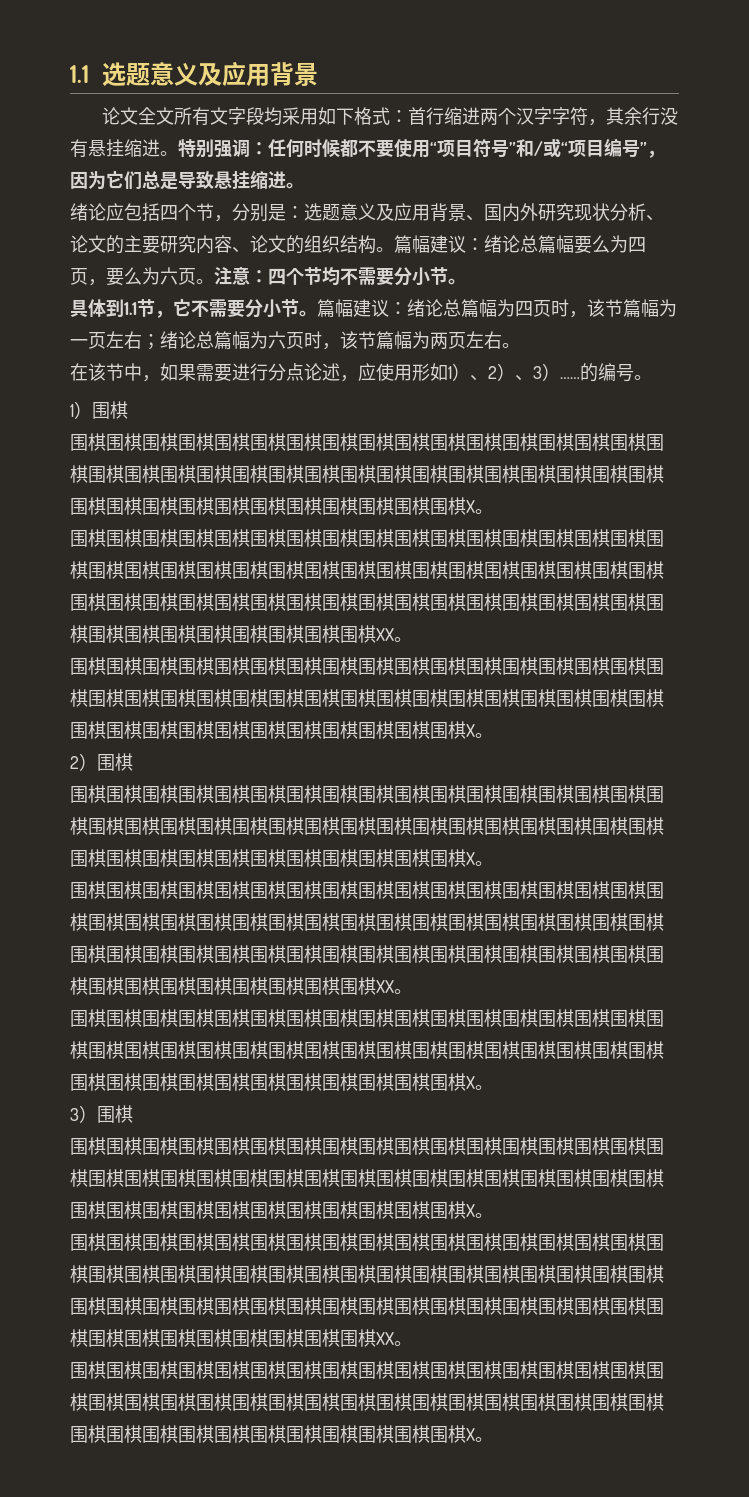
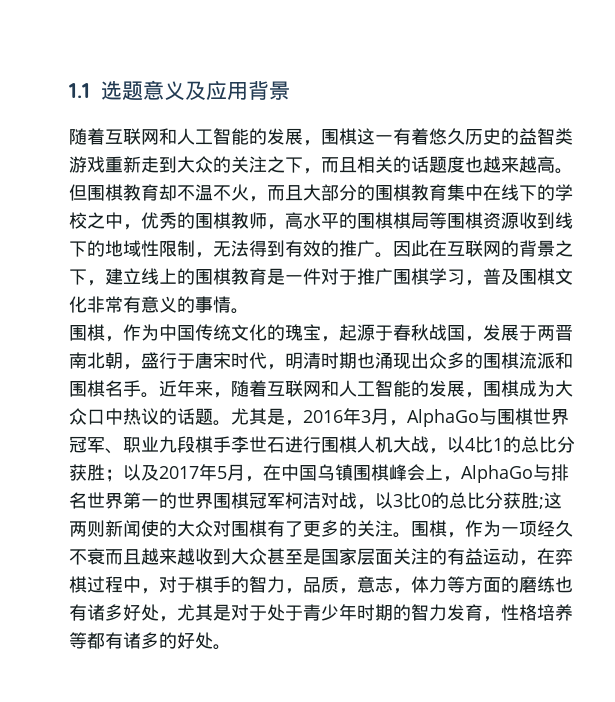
- 论文全文所有文字段均采用如下格式：首行缩进两个汉字字符，其余行没有悬挂缩进。特别强调：任何时候都不要使用“项目符号”和/或“项目编号”，因为它们总是导致悬挂缩进。
- 绪论应包括四个节，分别是：选题意义及应用背景、国内外研究现状分析、论文的主要研究内容、论文的组织结构。篇幅建议：绪论总篇幅要么为四页，要么为六页。注意：四个节均不需要分小节。
- 具体到1.1节，它不需要分小节。篇幅建议：绪论总篇幅为四页时，该节篇幅为一页左右；绪论总篇幅为六页时，该节篇幅为两页左右。
- 在该节中，如果需要进行分点论述，应使用形如1）、2）、3）……的编号。
- 1）围棋
- 围棋围棋围棋围棋围棋围棋围棋围棋围棋围棋围棋围棋围棋围棋围棋围棋围棋围棋围棋围棋围棋围棋围棋围棋围棋围棋围棋围棋围棋围棋围棋围棋围棋围棋围棋围棋围棋围棋围棋围棋围棋围棋围棋围棋X。
- 围棋围棋围棋围棋围棋围棋围棋围棋围棋围棋围棋围棋围棋围棋围棋围棋围棋围棋围棋围棋围棋围棋围棋围棋围棋围棋围棋围棋围棋围棋围棋围棋围棋围棋围棋围棋围棋围棋围棋围棋围棋围棋围棋围棋围棋围棋围棋围棋围棋围棋围棋围棋围棋围棋围棋围棋围棋围棋XX。
- 围棋围棋围棋围棋围棋围棋围棋围棋围棋围棋围棋围棋围棋围棋围棋围棋围棋围棋围棋围棋围棋围棋围棋围棋围棋围棋围棋围棋围棋围棋围棋围棋围棋围棋围棋围棋围棋围棋围棋围棋围棋围棋围棋围棋X。
- 2）围棋
- 围棋围棋围棋围棋围棋围棋围棋围棋围棋围棋围棋围棋围棋围棋围棋围棋围棋围棋围棋围棋围棋围棋围棋围棋围棋围棋围棋围棋围棋围棋围棋围棋围棋围棋围棋围棋围棋围棋围棋围棋围棋围棋围棋围棋X。
- 围棋围棋围棋围棋围棋围棋围棋围棋围棋围棋围棋围棋围棋围棋围棋围棋围棋围棋围棋围棋围棋围棋围棋围棋围棋围棋围棋围棋围棋围棋围棋围棋围棋围棋围棋围棋围棋围棋围棋围棋围棋围棋围棋围棋围棋围棋围棋围棋围棋围棋围棋围棋围棋围棋围棋围棋围棋围棋XX。
- 围棋围棋围棋围棋围棋围棋围棋围棋围棋围棋围棋围棋围棋围棋围棋围棋围棋围棋围棋围棋围棋围棋围棋围棋围棋围棋围棋围棋围棋围棋围棋围棋围棋围棋围棋围棋围棋围棋围棋围棋围棋围棋围棋围棋X。
- 3）围棋
- 围棋围棋围棋围棋围棋围棋围棋围棋围棋围棋围棋围棋围棋围棋围棋围棋围棋围棋围棋围棋围棋围棋围棋围棋围棋围棋围棋围棋围棋围棋围棋围棋围棋围棋围棋围棋围棋围棋围棋围棋围棋围棋围棋围棋X。
- 围棋围棋围棋围棋围棋围棋围棋围棋围棋围棋围棋围棋围棋围棋围棋围棋围棋围棋围棋围棋围棋围棋围棋围棋围棋围棋围棋围棋围棋围棋围棋围棋围棋围棋围棋围棋围棋围棋围棋围棋围棋围棋围棋围棋围棋围棋围棋围棋围棋围棋围棋围棋围棋围棋围棋围棋围棋围棋XX。
- 围棋围棋围棋围棋围棋围棋围棋围棋围棋围棋围棋围棋围棋围棋围棋围棋围棋围棋围棋围棋围棋围棋围棋围棋围棋围棋围棋围棋围棋围棋围棋围棋围棋围棋围棋围棋围棋围棋围棋围棋围棋围棋围棋围棋X。
+ 随着互联网和人工智能的发展，围棋这一有着悠久历史的益智类游戏重新走到大众的关注之下，而且相关的话题度也越来越高。但围棋教育却不温不火，而且大部分的围棋教育集中在线下的学校之中，优秀的围棋教师，高水平的围棋棋局等围棋资源收到线下的地域性限制，无法得到有效的推广。因此在互联网的背景之下，建立线上的围棋教育是一件对于推广围棋学习，普及围棋文化非常有意义的事情。
+ 围棋，作为中国传统文化的瑰宝，起源于春秋战国，发展于两晋南北朝，盛行于唐宋时代，明清时期也涌现出众多的围棋流派和围棋名手。近年来，随着互联网和人工智能的发展，围棋成为大众口中热议的话题。尤其是，2016年3月，AlphaGo与围棋世界冠军、职业九段棋手李世石进行围棋人机大战，以4比1的总比分获胜；以及2017年5月，在中国乌镇围棋峰会上，AlphaGo与排名世界第一的世界围棋冠军柯洁对战，以3比0的总比分获胜;这两则新闻使的大众对围棋有了更多的关注。围棋，作为一项经久不衰而且越来越收到大众甚至是国家层面关注的有益运动，在弈棋过程中，对于棋手的智力，品质，意志，体力等方面的磨练也有诸多好处，尤其是对于处于青少年时期的智力发育，性格培养等都有诸多的好处。

